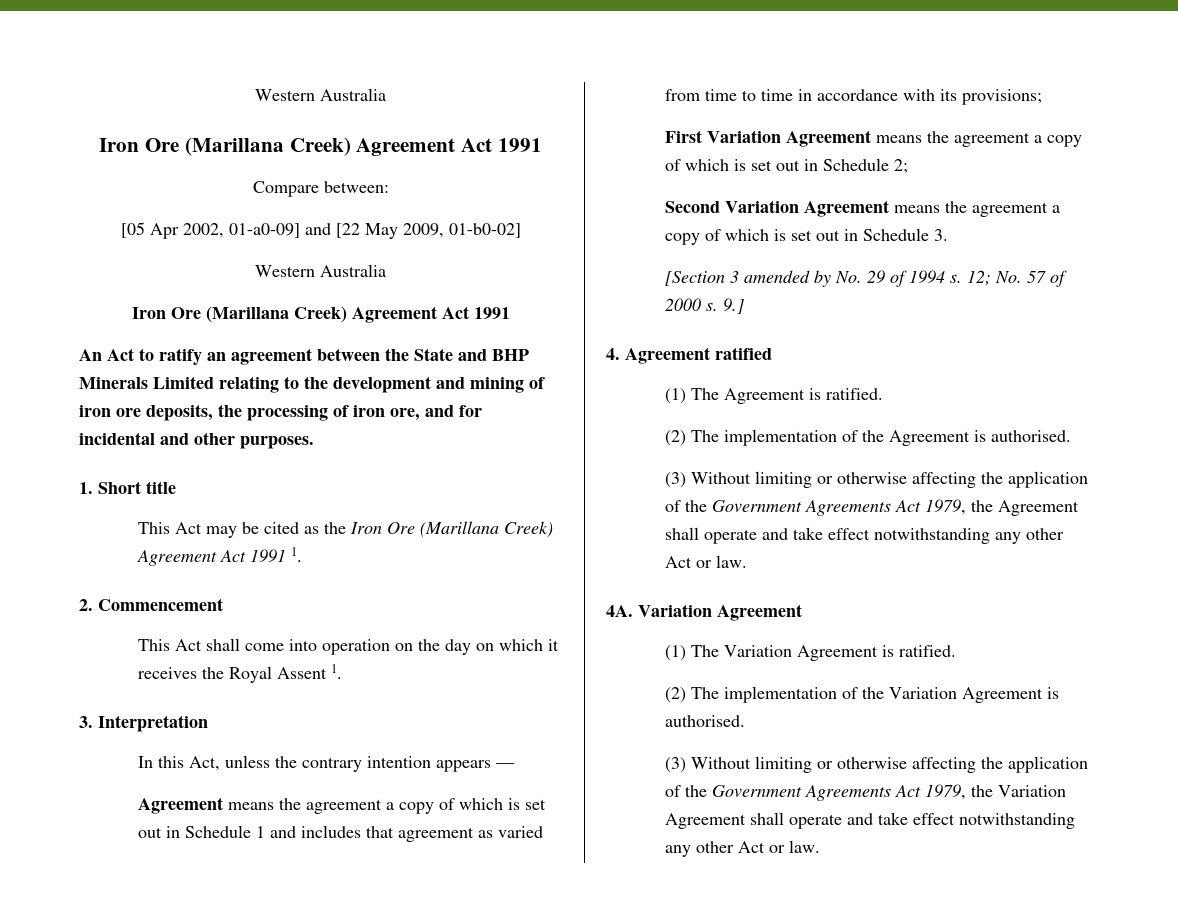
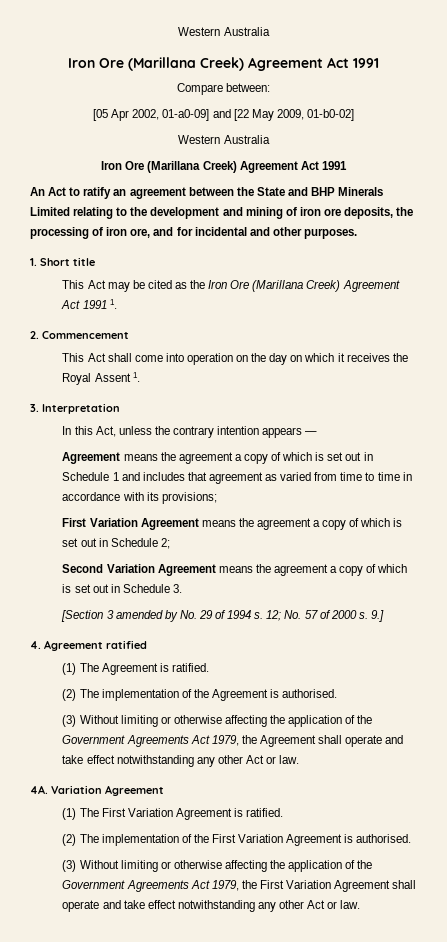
- (1) The Variation Agreement is ratified.
+ (1) The First Variation Agreement is ratified.
- (2) The implementation of the Variation Agreement is authorised.
+ (2) The implementation of the First Variation Agreement is authorised.
- (3) Without limiting or otherwise affecting the application of the Government Agreements Act 1979, the Variation Agreement shall operate and take effect notwithstanding any other Act or law.
+ (3) Without limiting or otherwise affecting the application of the Government Agreements Act 1979, the First Variation Agreement shall operate and take effect notwithstanding any other Act or law.

